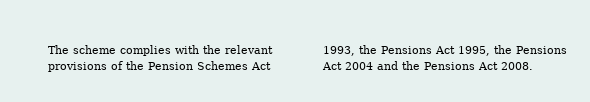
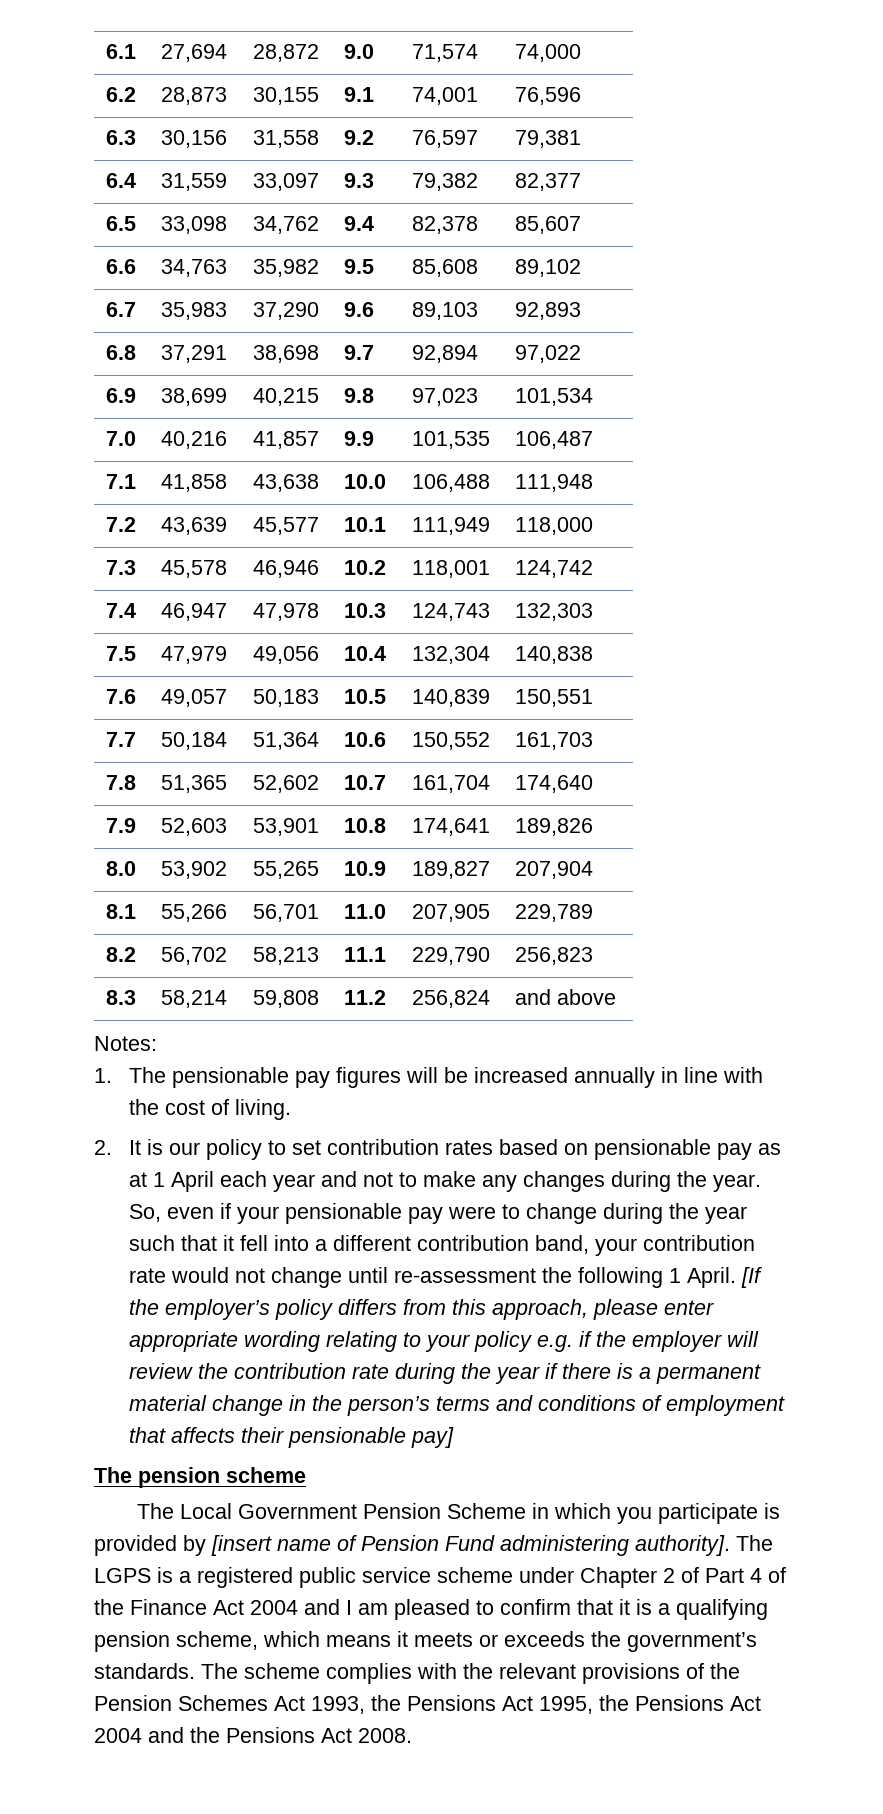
+ 6.1 | 27,694 | 28,872 | 9.0 | 71,574 | 74,000
+ 6.2 | 28,873 | 30,155 | 9.1 | 74,001 | 76,596
+ 6.3 | 30,156 | 31,558 | 9.2 | 76,597 | 79,381
+ 6.4 | 31,559 | 33,097 | 9.3 | 79,382 | 82,377
+ 6.5 | 33,098 | 34,762 | 9.4 | 82,378 | 85,607
+ 6.6 | 34,763 | 35,982 | 9.5 | 85,608 | 89,102
+ 6.7 | 35,983 | 37,290 | 9.6 | 89,103 | 92,893
+ 6.8 | 37,291 | 38,698 | 9.7 | 92,894 | 97,022
+ 6.9 | 38,699 | 40,215 | 9.8 | 97,023 | 101,534
+ 7.0 | 40,216 | 41,857 | 9.9 | 101,535 | 106,487
+ 7.1 | 41,858 | 43,638 | 10.0 | 106,488 | 111,948
+ 7.2 | 43,639 | 45,577 | 10.1 | 111,949 | 118,000
+ 7.3 | 45,578 | 46,946 | 10.2 | 118,001 | 124,742
+ 7.4 | 46,947 | 47,978 | 10.3 | 124,743 | 132,303
+ 7.5 | 47,979 | 49,056 | 10.4 | 132,304 | 140,838
+ 7.6 | 49,057 | 50,183 | 10.5 | 140,839 | 150,551
+ 7.7 | 50,184 | 51,364 | 10.6 | 150,552 | 161,703
+ 7.8 | 51,365 | 52,602 | 10.7 | 161,704 | 174,640
+ 7.9 | 52,603 | 53,901 | 10.8 | 174,641 | 189,826
+ 8.0 | 53,902 | 55,265 | 10.9 | 189,827 | 207,904
+ 8.1 | 55,266 | 56,701 | 11.0 | 207,905 | 229,789
+ 8.2 | 56,702 | 58,213 | 11.1 | 229,790 | 256,823
+ 8.3 | 58,214 | 59,808 | 11.2 | 256,824 | and above
+ Notes:
+ 1. The pensionable pay figures will be increased annually in line with the cost of living.
+ 2. It is our policy to set contribution rates based on pensionable pay as at 1 April each year and not to make any changes during the year. So, even if your pensionable pay were to change during the year such that it fell into a different contribution band, your contribution rate would not change until re-assessment the following 1 April. [If the employer’s policy differs from this approach, please enter appropriate wording relating to your policy e.g. if the employer will review the contribution rate during the year if there is a permanent material change in the person’s terms and conditions of employment that affects their pensionable pay]
+ The pension scheme
+ The Local Government Pension Scheme in which you participate is provided by [insert name of Pension Fund administering authority]. The LGPS is a registered public service scheme under Chapter 2 of Part 4 of the Finance Act 2004 and I am pleased to confirm that it is a qualifying pension scheme, which means it meets or exceeds the government’s standards.

